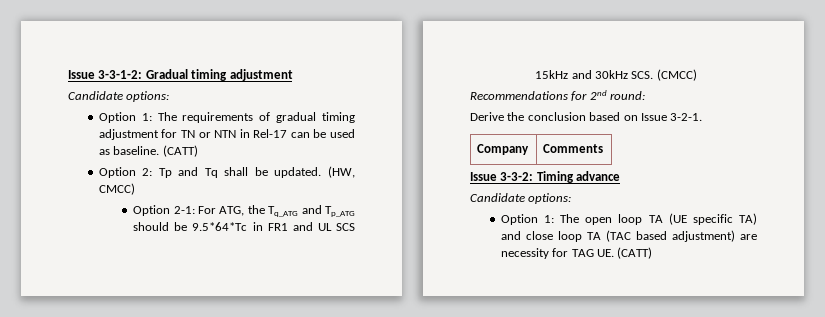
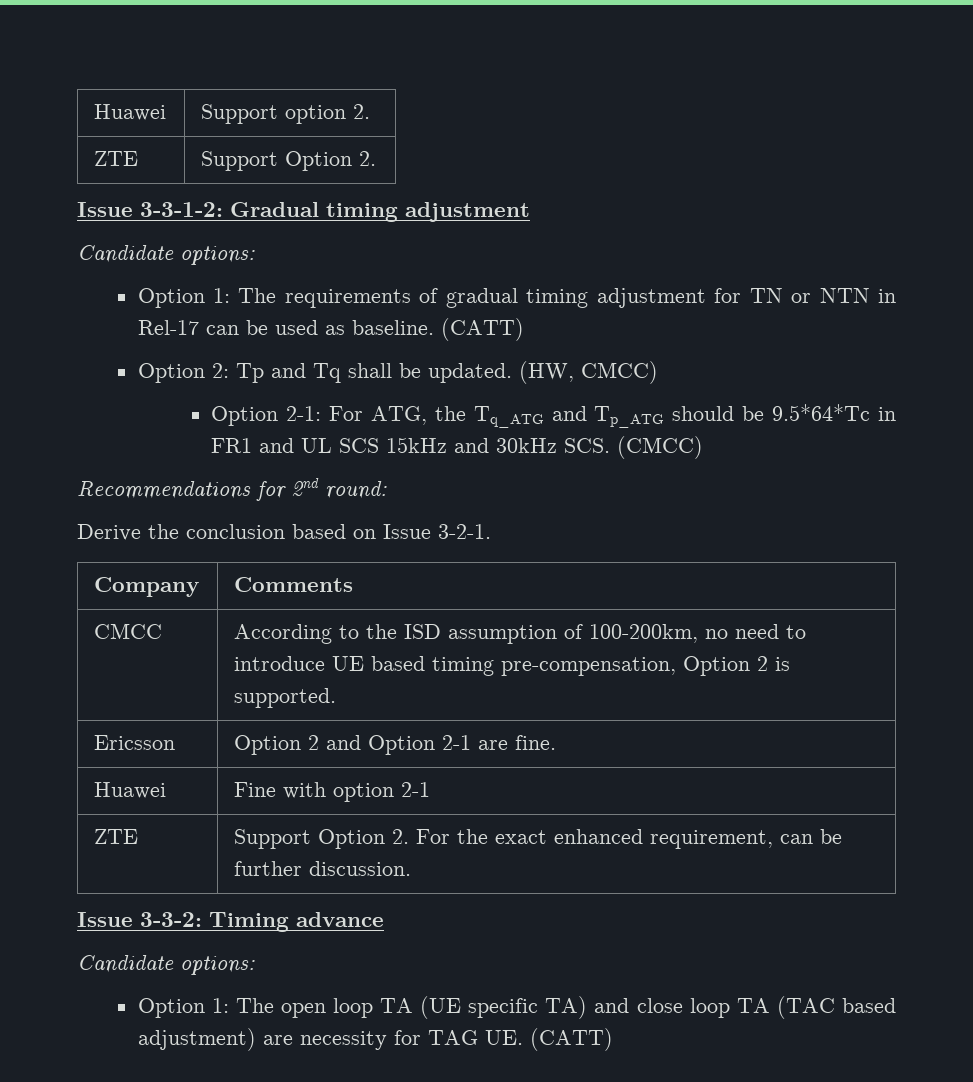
+ Huawei | Support option 2.
+ ZTE | Support Option 2.
+ CMCC | According to the ISD assumption of 100-200km, no need to introduce UE based timing pre-compensation, Option 2 is supported.
+ Ericsson | Option 2 and Option 2-1 are fine.
+ Huawei | Fine with option 2-1
+ ZTE | Support Option 2. For the exact enhanced requirement, can be further discussion.

